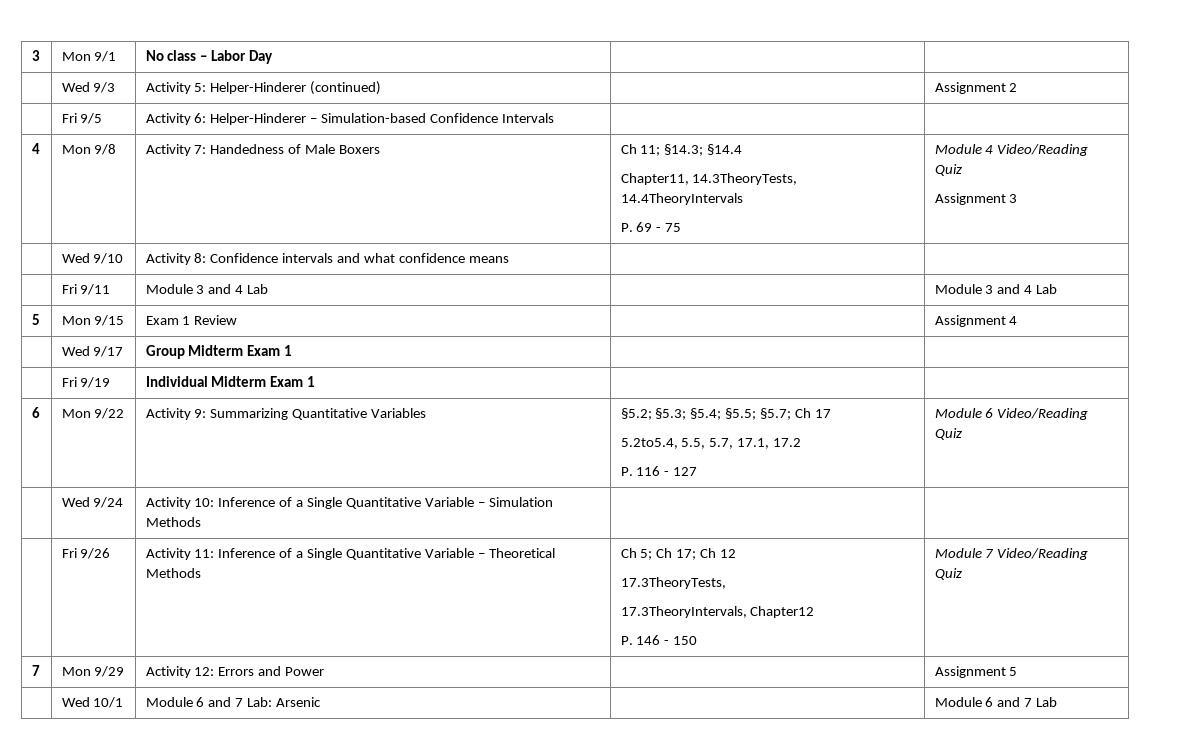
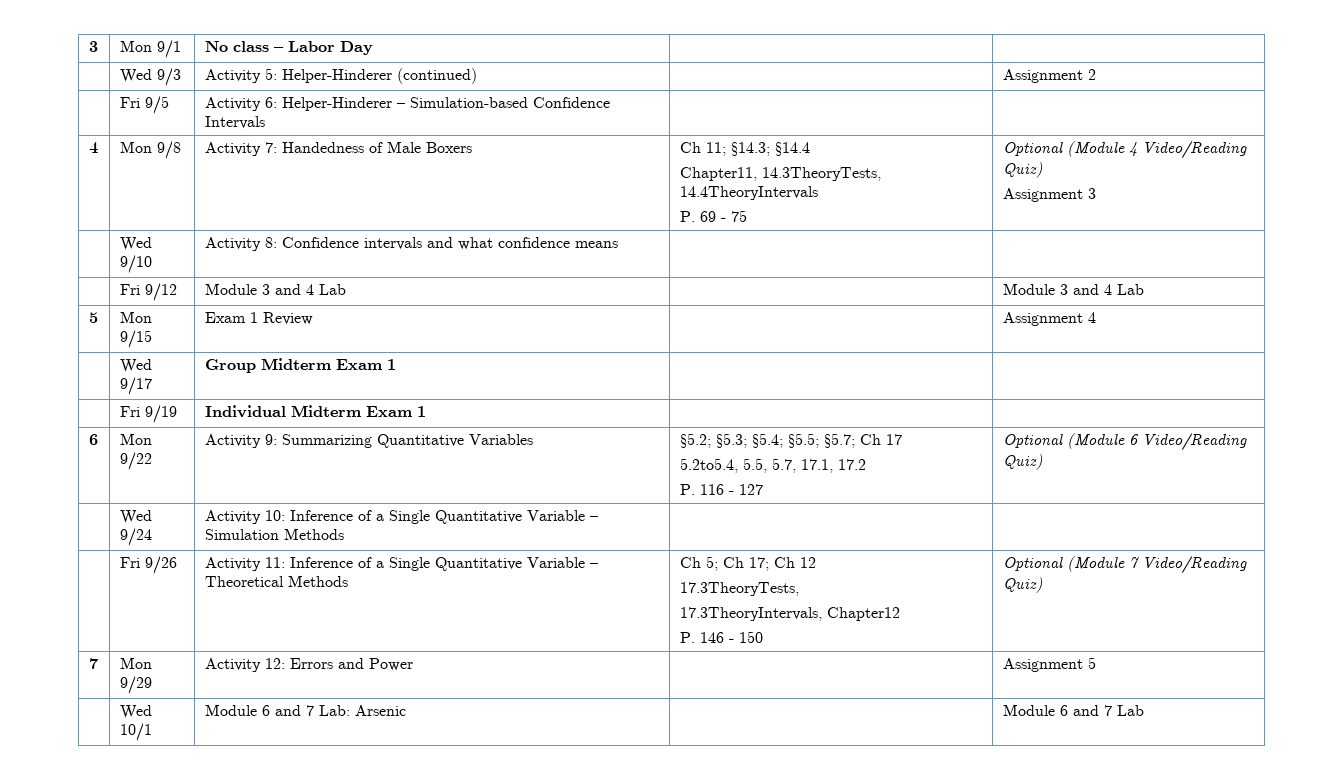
  4 | Mon 9/8 | Activity 7: Handedness of Male Boxers | Ch 11; §14.3; §14.4
  Chapter11, 14.3TheoryTests, 14.4TheoryIntervals
- P. 69 - 75 | Module 4 Video/Reading Quiz
+ P. 69 - 75 | Optional (Module 4 Video/Reading Quiz)
- | Fri 9/11 | Module 3 and 4 Lab | | Module 3 and 4 Lab
+ | Fri 9/12 | Module 3 and 4 Lab | | Module 3 and 4 Lab
  6 | Mon 9/22 | Activity 9: Summarizing Quantitative Variables | §5.2; §5.3; §5.4; §5.5; §5.7; Ch 17
  5.2to5.4, 5.5, 5.7, 17.1, 17.2
- P. 116 - 127 | Module 6 Video/Reading Quiz
+ P. 116 - 127 | Optional (Module 6 Video/Reading Quiz)
  | Fri 9/26 | Activity 11: Inference of a Single Quantitative Variable – Theoretical Methods | Ch 5; Ch 17; Ch 12
  17.3TheoryTests,
  17.3TheoryIntervals, Chapter12
- P. 146 - 150 | Module 7 Video/Reading Quiz
+ P. 146 - 150 | Optional (Module 7 Video/Reading Quiz)

